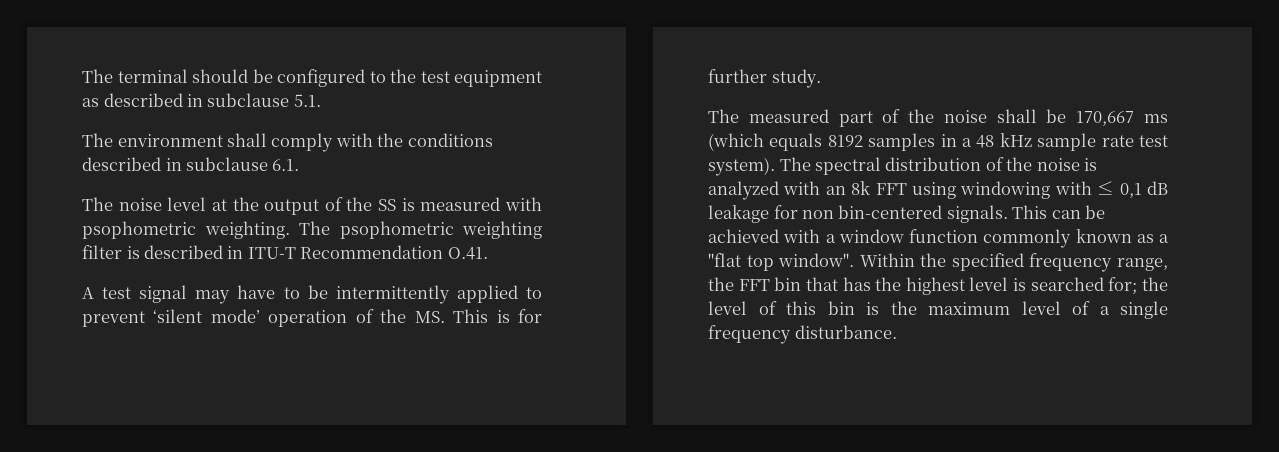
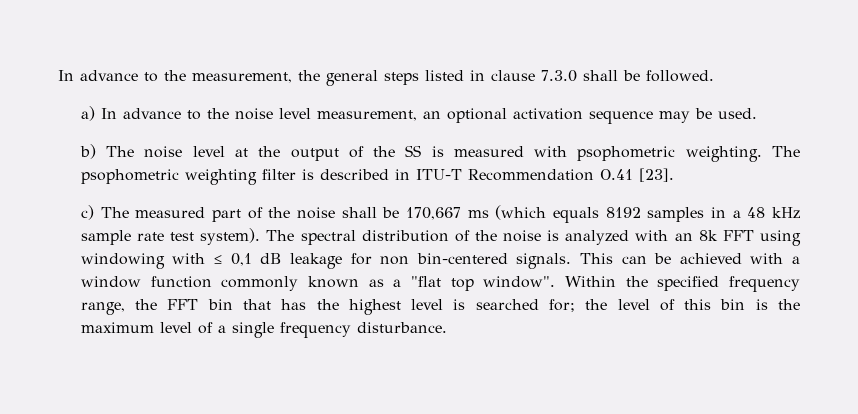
- The terminal should be configured to the test equipment as described in subclause 5.1.
- The environment shall comply with the conditions described in subclause 6.1.
- The noise level at the output of the SS is measured with psophometric weighting.
+ In advance to the measurement, the general steps listed in clause 7.3.0 shall be followed.
+ a) In advance to the noise level measurement, an optional activation sequence may be used.
+ b) The noise level at the output of the SS is measured with psophometric weighting.
- The psophometric weighting filter is described in ITU-T Recommendation O.41.
- A test signal may have to be intermittently applied to prevent ‘silent mode’ operation of the MS. This is for further study.
- The measured part of the noise shall be 170,667 ms (which equals 8192 samples in a 48 kHz sample rate test system).
+ The psophometric weighting filter is described in ITU-T Recommendation O.41 [23].
+ c) The measured part of the noise shall be 170,667 ms (which equals 8192 samples in a 48 kHz sample rate test system).

